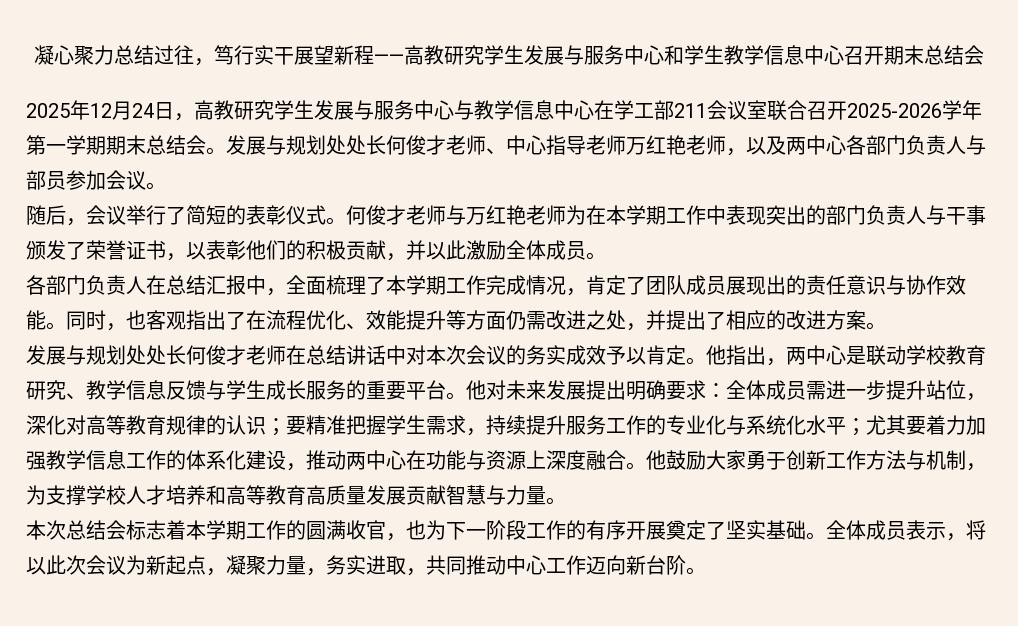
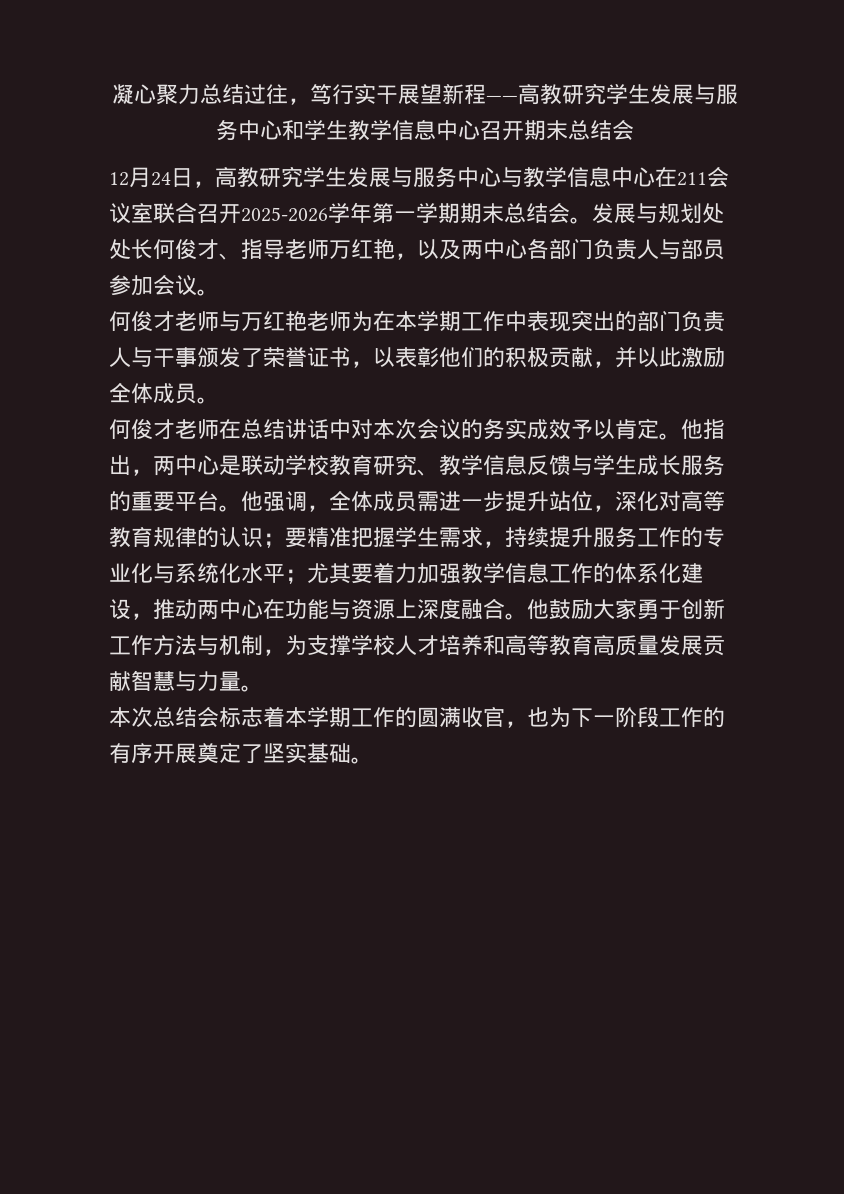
- 2025年12月24日，高教研究学生发展与服务中心与教学信息中心在学工部211会议室联合召开2025-2026学年第一学期期末总结会。
+ 12月24日，高教研究学生发展与服务中心与教学信息中心在211会议室联合召开2025-2026学年第一学期期末总结会。
- 发展与规划处处长何俊才老师、中心指导老师万红艳老师，以及两中心各部门负责人与部员参加会议。
+ 发展与规划处处长何俊才、指导老师万红艳，以及两中心各部门负责人与部员参加会议。
- 随后，会议举行了简短的表彰仪式。
- 各部门负责人在总结汇报中，全面梳理了本学期工作完成情况，肯定了团队成员展现出的责任意识与协作效能。同时，也客观指出了在流程优化、效能提升等方面仍需改进之处，并提出了相应的改进方案。
- 发展与规划处处长何俊才老师在总结讲话中对本次会议的务实成效予以肯定。
+ 何俊才老师在总结讲话中对本次会议的务实成效予以肯定。
- 他对未来发展提出明确要求：全体成员需进一步提升站位，深化对高等教育规律的认识；要精准把握学生需求，持续提升服务工作的专业化与系统化水平；尤其要着力加强教学信息工作的体系化建设，推动两中心在功能与资源上深度融合。
+ 他强调，全体成员需进一步提升站位，深化对高等教育规律的认识；要精准把握学生需求，持续提升服务工作的专业化与系统化水平；尤其要着力加强教学信息工作的体系化建设，推动两中心在功能与资源上深度融合。
- 全体成员表示，将以此次会议为新起点，凝聚力量，务实进取，共同推动中心工作迈向新台阶。

